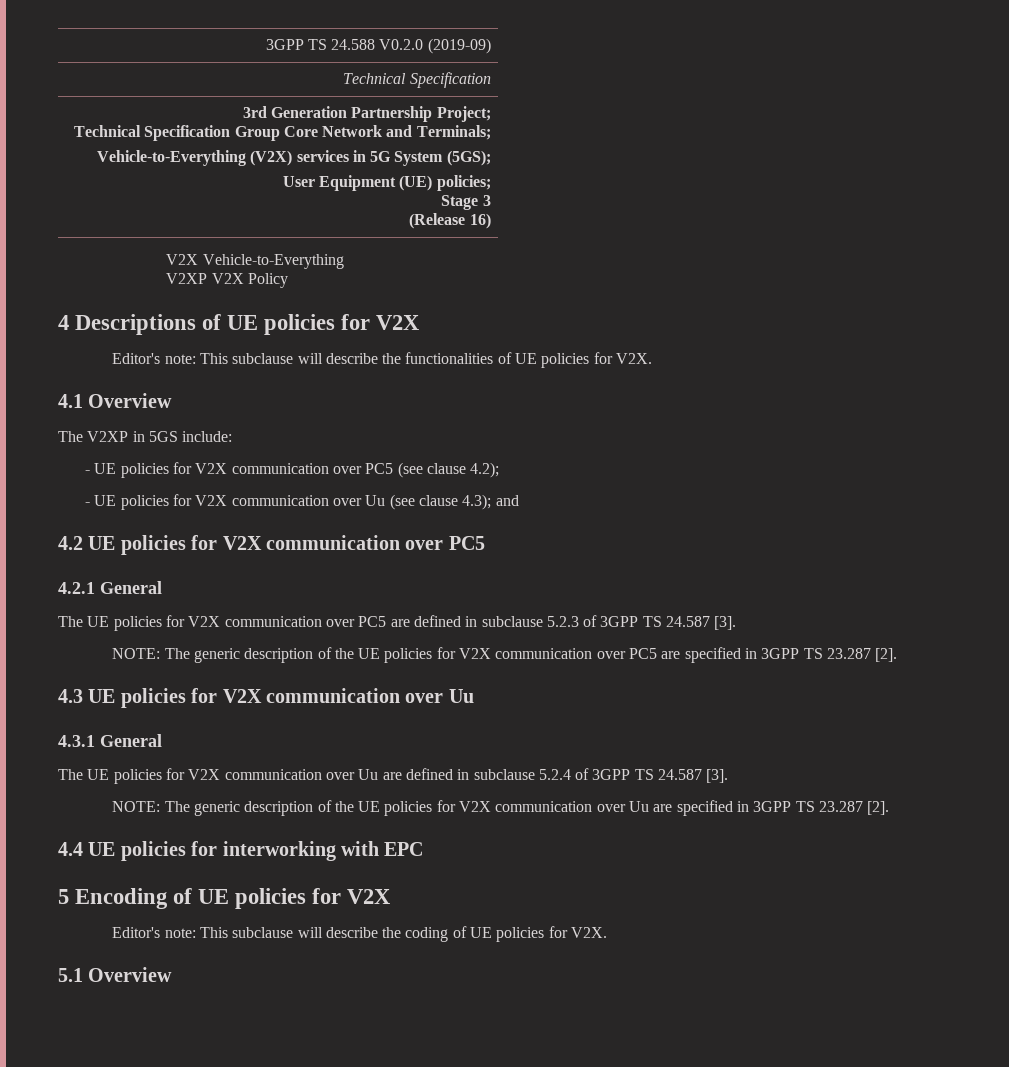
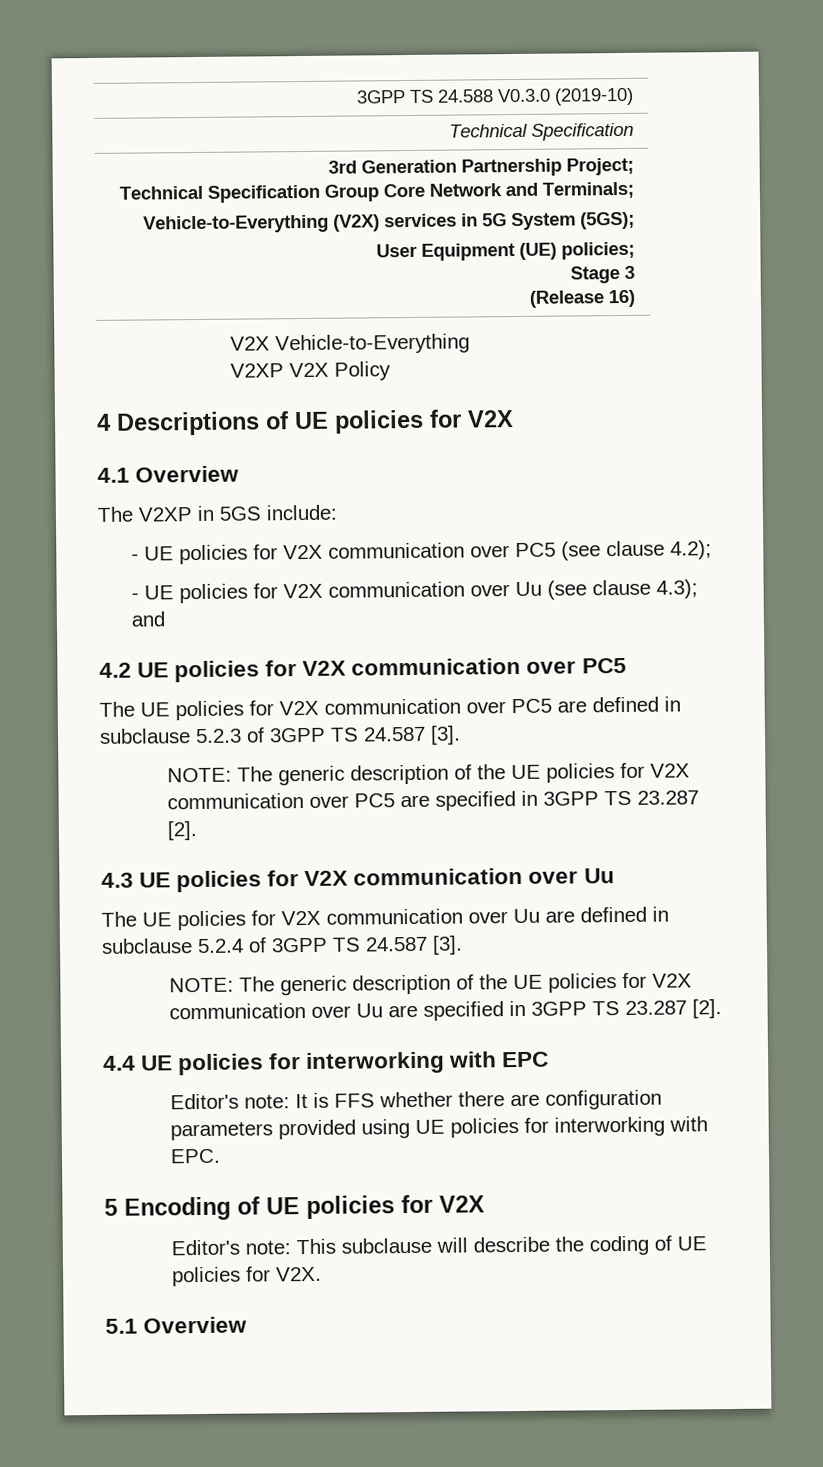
- 3GPP TS 24.588 V0.2.0 (2019-09)
+ 3GPP TS 24.588 V0.3.0 (2019-10)
- Editor's note: This subclause will describe the functionalities of UE policies for V2X.
- 4.2.1 General
- 4.3.1 General
+ Editor's note: It is FFS whether there are configuration parameters provided using UE policies for interworking with EPC.

